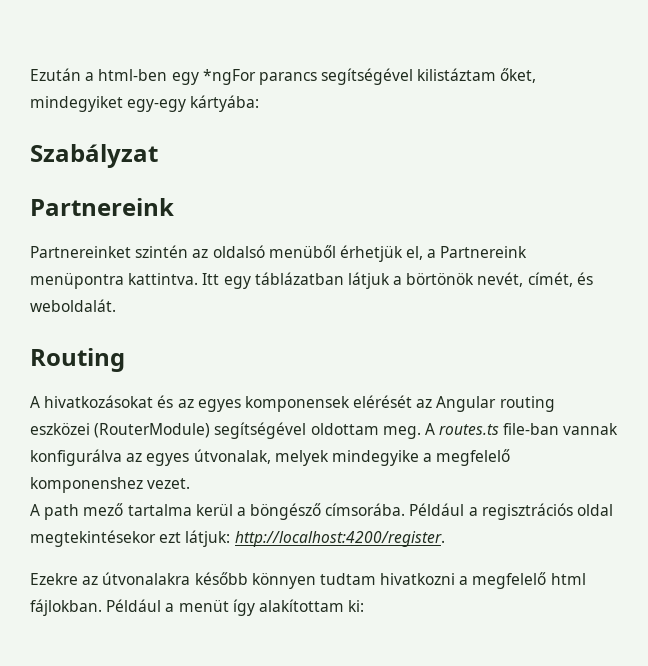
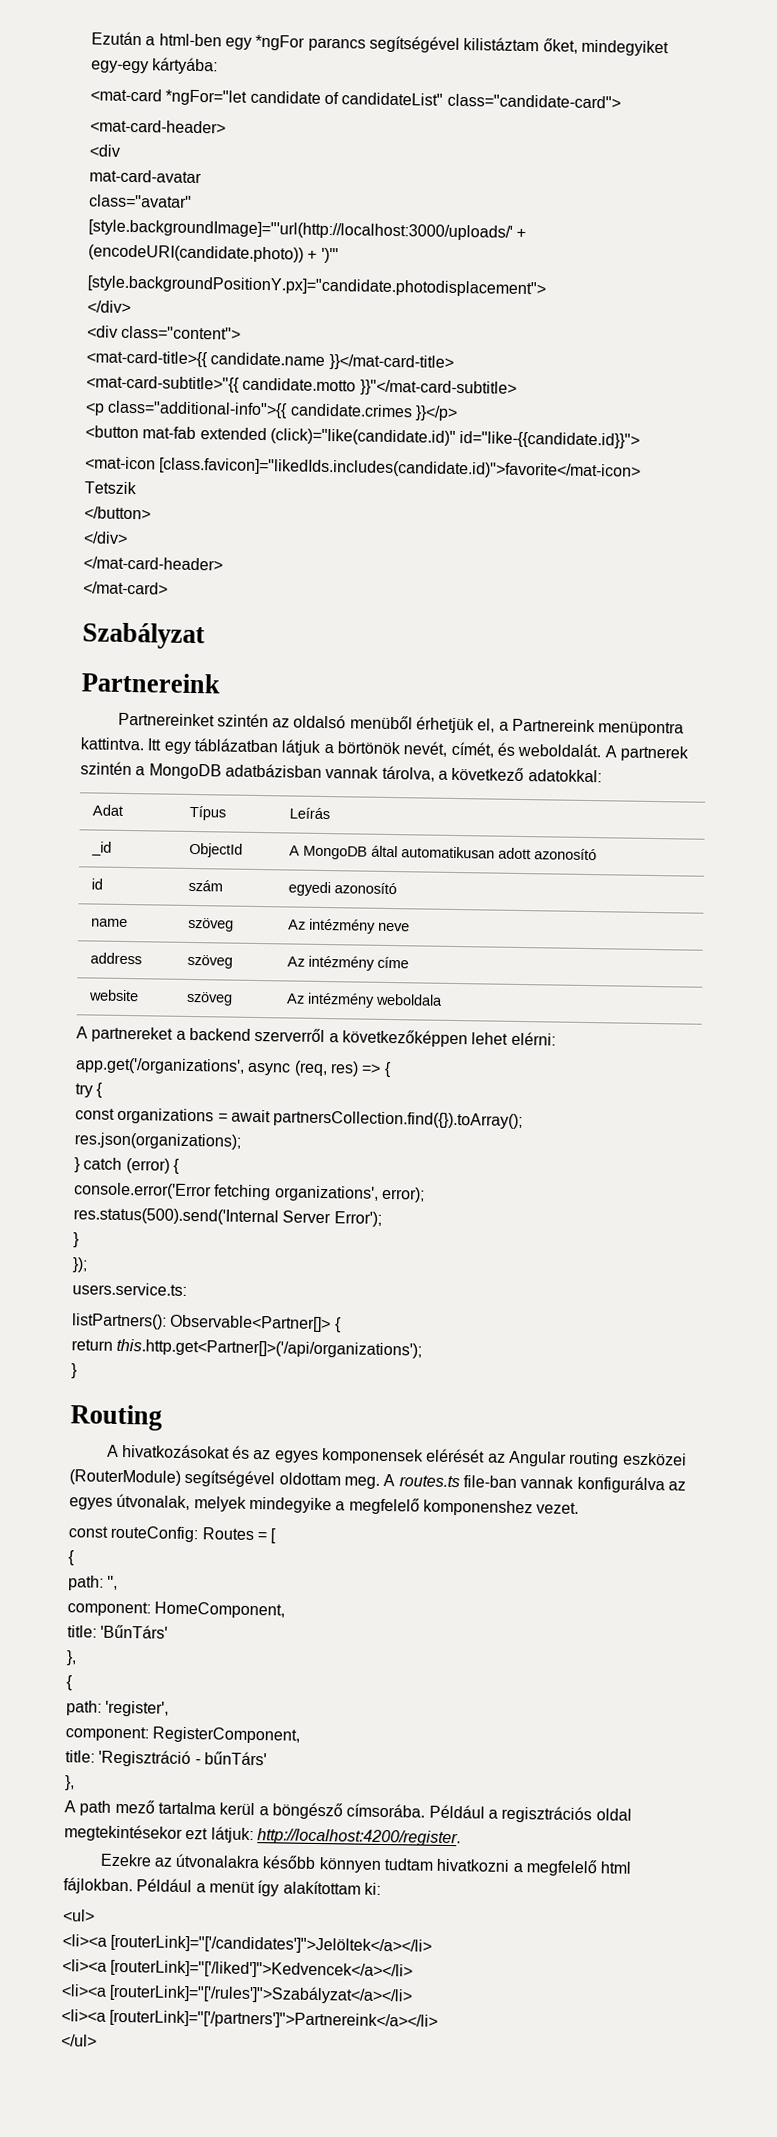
+ <mat-card *ngFor="let candidate of candidateList" class="candidate-card">
+ <mat-card-header>
+ <div
+ mat-card-avatar
+ class="avatar"
+ [style.backgroundImage]="'url(http://localhost:3000/uploads/' + (encodeURI(candidate.photo)) + ')'"
+ [style.backgroundPositionY.px]="candidate.photodisplacement">
+ </div>
+ <div class="content">
+ <mat-card-title>{{ candidate.name }}</mat-card-title>
+ <mat-card-subtitle>"{{ candidate.motto }}"</mat-card-subtitle>
+ <p class="additional-info">{{ candidate.crimes }}</p>
+ <button mat-fab extended (click)="like(candidate.id)" id="like-{{candidate.id}}">
+ <mat-icon [class.favicon]="likedIds.includes(candidate.id)">favorite</mat-icon>
+ Tetszik
+ </button>
+ </div>
+ </mat-card-header>
+ </mat-card>
+ A partnerek szintén a MongoDB adatbázisban vannak tárolva, a következő adatokkal:
+ Adat | Típus | Leírás
+ _id | ObjectId | A MongoDB által automatikusan adott azonosító
+ id | szám | egyedi azonosító
+ name | szöveg | Az intézmény neve
+ address | szöveg | Az intézmény címe
+ website | szöveg | Az intézmény weboldala
+ A partnereket a backend szerverről a következőképpen lehet elérni:
+ app.get('/organizations', async (req, res) => {
+ try {
+ const organizations = await partnersCollection.find({}).toArray();
+ res.json(organizations);
+ } catch (error) {
+ console.error('Error fetching organizations', error);
+ res.status(500).send('Internal Server Error');
+ }
+ });
+ users.service.ts:
+ listPartners(): Observable<Partner[]> {
+ return this.http.get<Partner[]>('/api/organizations');
+ }
+ const routeConfig: Routes = [
+ {
+ path: '',
+ component: HomeComponent,
+ title: 'BűnTárs'
+ },
+ {
+ path: 'register',
+ component: RegisterComponent,
+ title: 'Regisztráció - bűnTárs'
+ },
+ <ul>
+ <li><a [routerLink]="['/candidates']">Jelöltek</a></li>
+ <li><a [routerLink]="['/liked']">Kedvencek</a></li>
+ <li><a [routerLink]="['/rules']">Szabályzat</a></li>
+ <li><a [routerLink]="['/partners']">Partnereink</a></li>
+ </ul>

